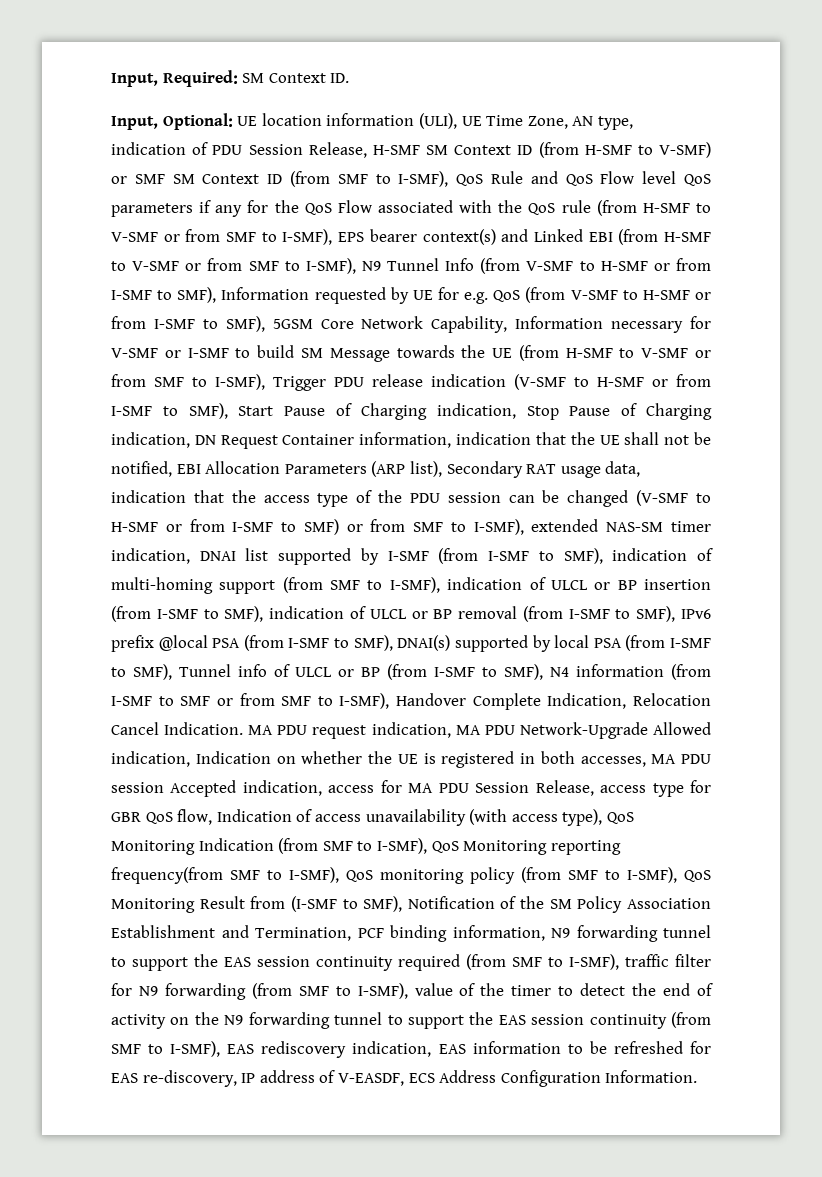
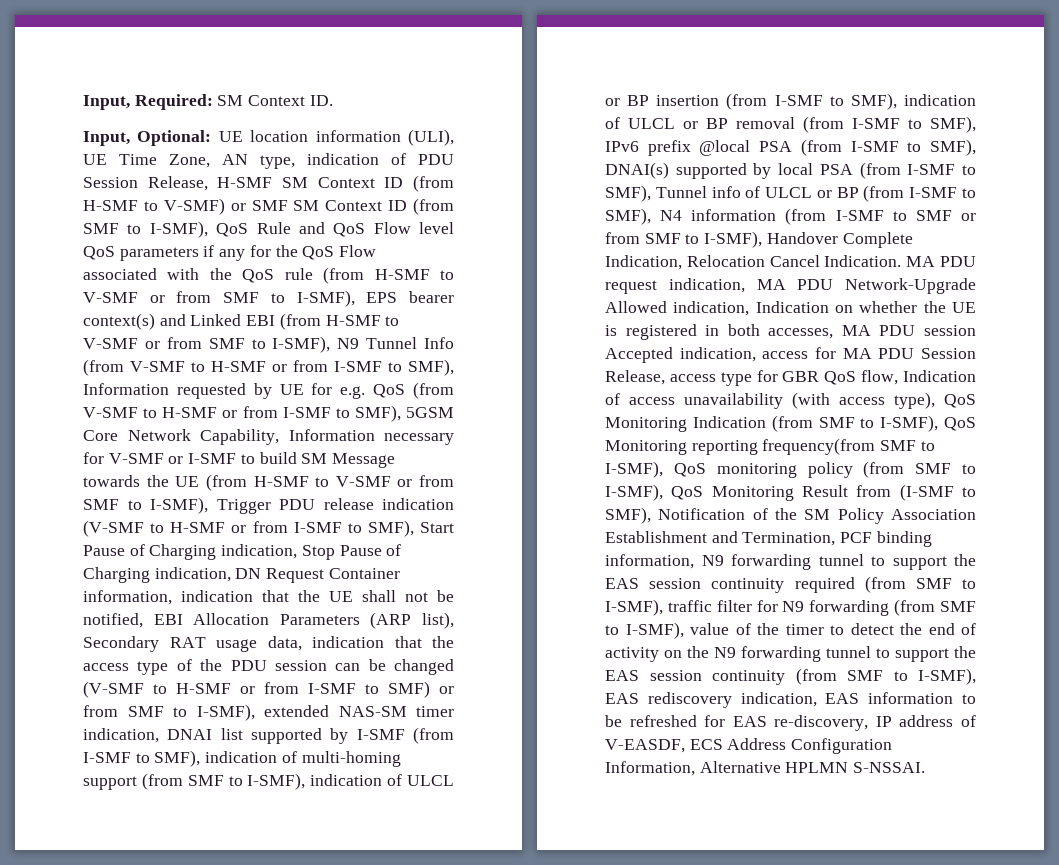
- MA PDU request indication, MA PDU Network-Upgrade Allowed indication, Indication on whether the UE is registered in both accesses, MA PDU session Accepted indication, access for MA PDU Session Release, access type for GBR QoS flow, Indication of access unavailability (with access type), QoS Monitoring Indication (from SMF to I-SMF), QoS Monitoring reporting frequency(from SMF to I-SMF), QoS monitoring policy (from SMF to I-SMF), QoS Monitoring Result from (I-SMF to SMF), Notification of the SM Policy Association Establishment and Termination, PCF binding information, N9 forwarding tunnel to support the EAS session continuity required (from SMF to I-SMF), traffic filter for N9 forwarding (from SMF to I-SMF), value of the timer to detect the end of activity on the N9 forwarding tunnel to support the EAS session continuity (from SMF to I-SMF), EAS rediscovery indication, EAS information to be refreshed for EAS re-discovery, IP address of V-EASDF, ECS Address Configuration Information.
+ MA PDU request indication, MA PDU Network-Upgrade Allowed indication, Indication on whether the UE is registered in both accesses, MA PDU session Accepted indication, access for MA PDU Session Release, access type for GBR QoS flow, Indication of access unavailability (with access type), QoS Monitoring Indication (from SMF to I-SMF), QoS Monitoring reporting frequency(from SMF to I-SMF), QoS monitoring policy (from SMF to I-SMF), QoS Monitoring Result from (I-SMF to SMF), Notification of the SM Policy Association Establishment and Termination, PCF binding information, N9 forwarding tunnel to support the EAS session continuity required (from SMF to I-SMF), traffic filter for N9 forwarding (from SMF to I-SMF), value of the timer to detect the end of activity on the N9 forwarding tunnel to support the EAS session continuity (from SMF to I-SMF), EAS rediscovery indication, EAS information to be refreshed for EAS re-discovery, IP address of V-EASDF, ECS Address Configuration Information, Alternative HPLMN S-NSSAI.

